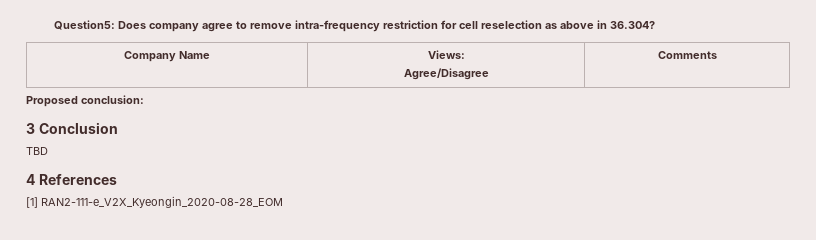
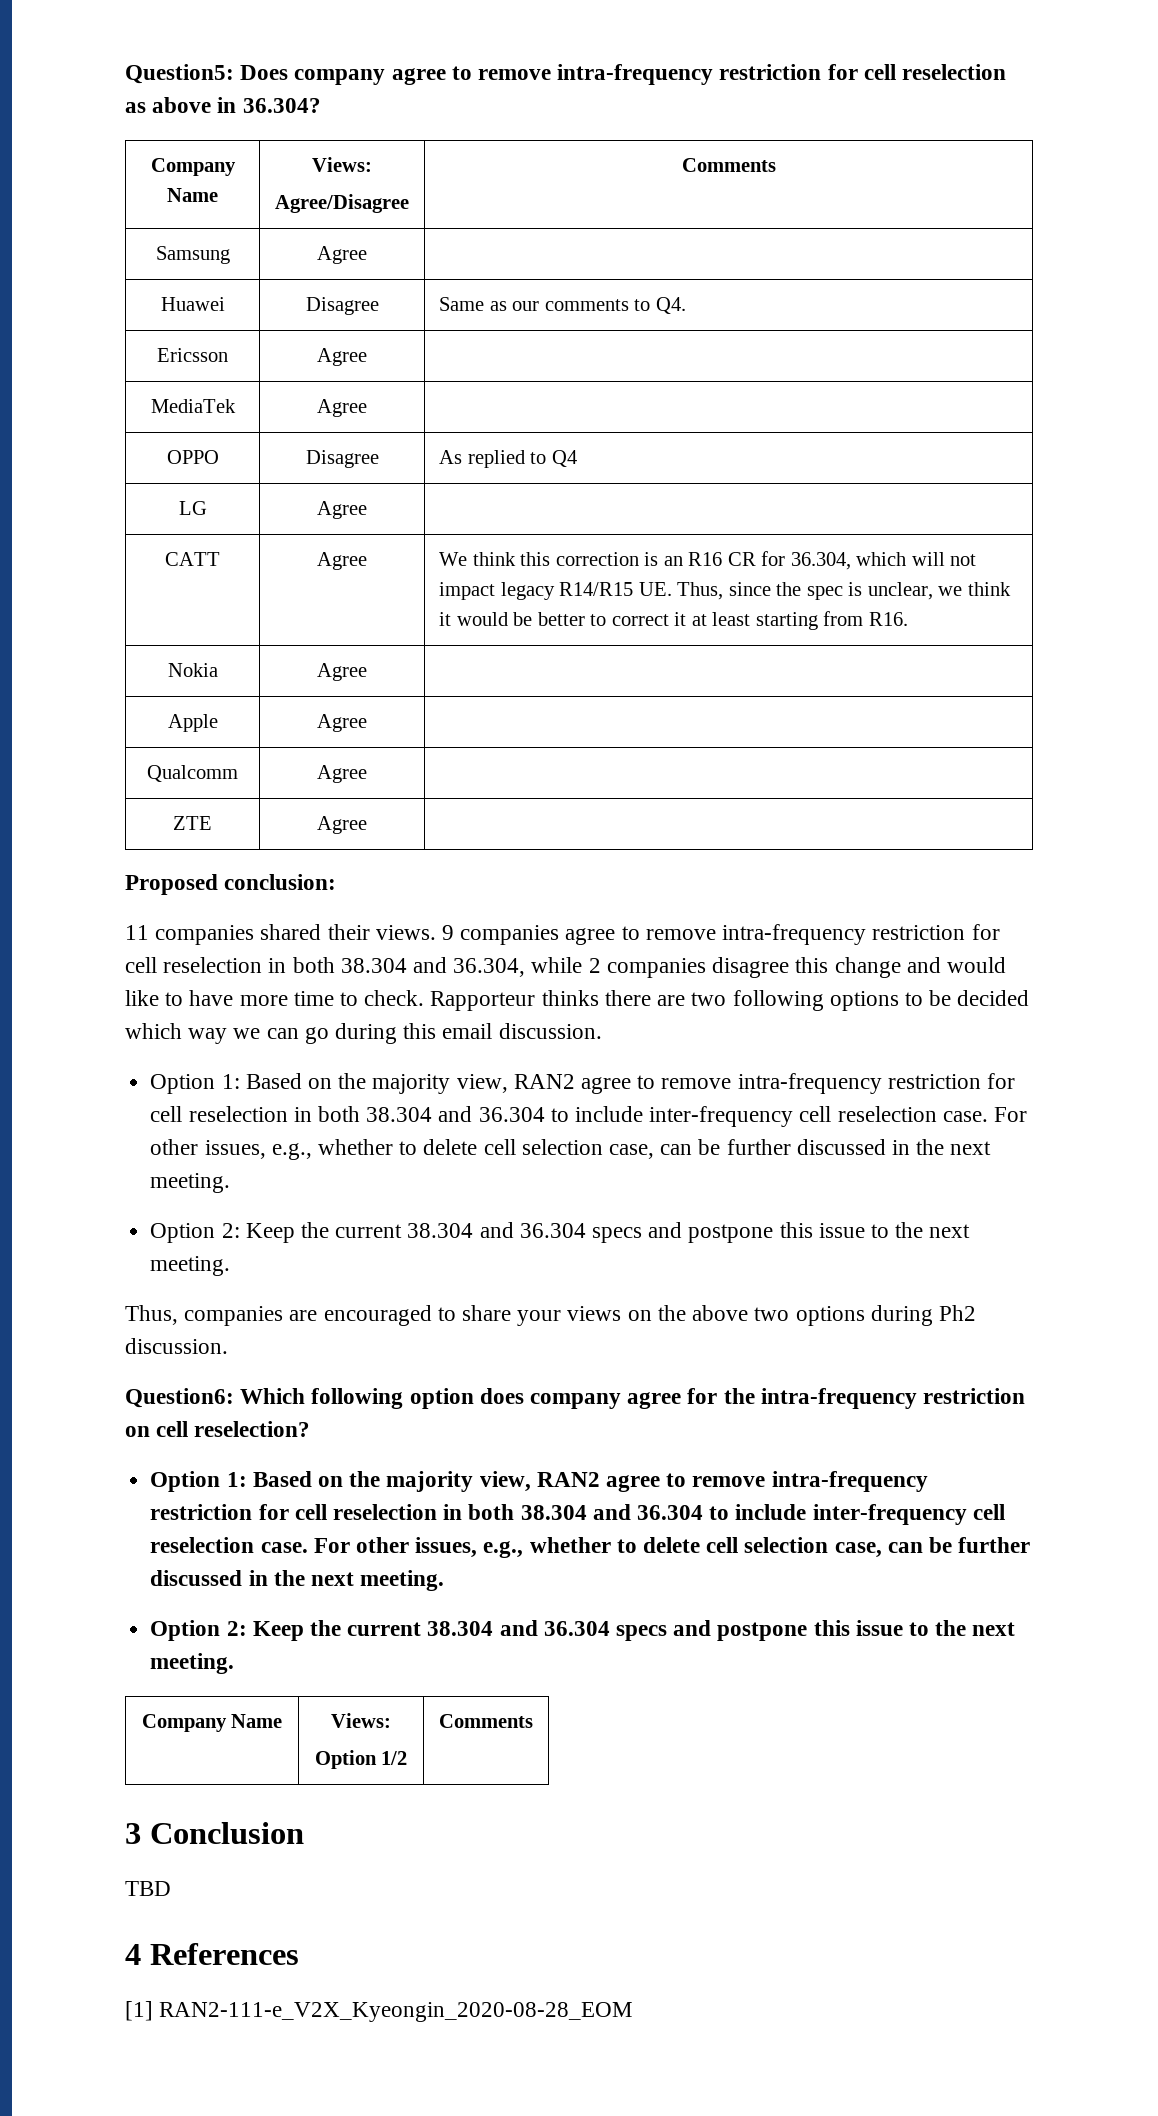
+ Samsung | Agree |
+ Huawei | Disagree | Same as our comments to Q4.
+ Ericsson | Agree |
+ MediaTek | Agree |
+ OPPO | Disagree | As replied to Q4
+ LG | Agree |
+ CATT | Agree | We think this correction is an R16 CR for 36.304, which will not impact legacy R14/R15 UE. Thus, since the spec is unclear, we think it would be better to correct it at least starting from R16.
+ Nokia | Agree |
+ Apple | Agree |
+ Qualcomm | Agree |
+ ZTE | Agree |
  Proposed conclusion:
+ 11 companies shared their views. 9 companies agree to remove intra-frequency restriction for cell reselection in both 38.304 and 36.304, while 2 companies disagree this change and would like to have more time to check. Rapporteur thinks there are two following options to be decided which way we can go during this email discussion.
+ Option 1: Based on the majority view, RAN2 agree to remove intra-frequency restriction for cell reselection in both 38.304 and 36.304 to include inter-frequency cell reselection case. For other issues, e.g., whether to delete cell selection case, can be further discussed in the next meeting.
+ Option 2: Keep the current 38.304 and 36.304 specs and postpone this issue to the next meeting.
+ Thus, companies are encouraged to share your views on the above two options during Ph2 discussion.
+ Question6: Which following option does company agree for the intra-frequency restriction on cell reselection?
+ Option 1: Based on the majority view, RAN2 agree to remove intra-frequency restriction for cell reselection in both 38.304 and 36.304 to include inter-frequency cell reselection case. For other issues, e.g., whether to delete cell selection case, can be further discussed in the next meeting.
+ Option 2: Keep the current 38.304 and 36.304 specs and postpone this issue to the next meeting.
+ Company Name | Views:
+ Option 1/2 | Comments

